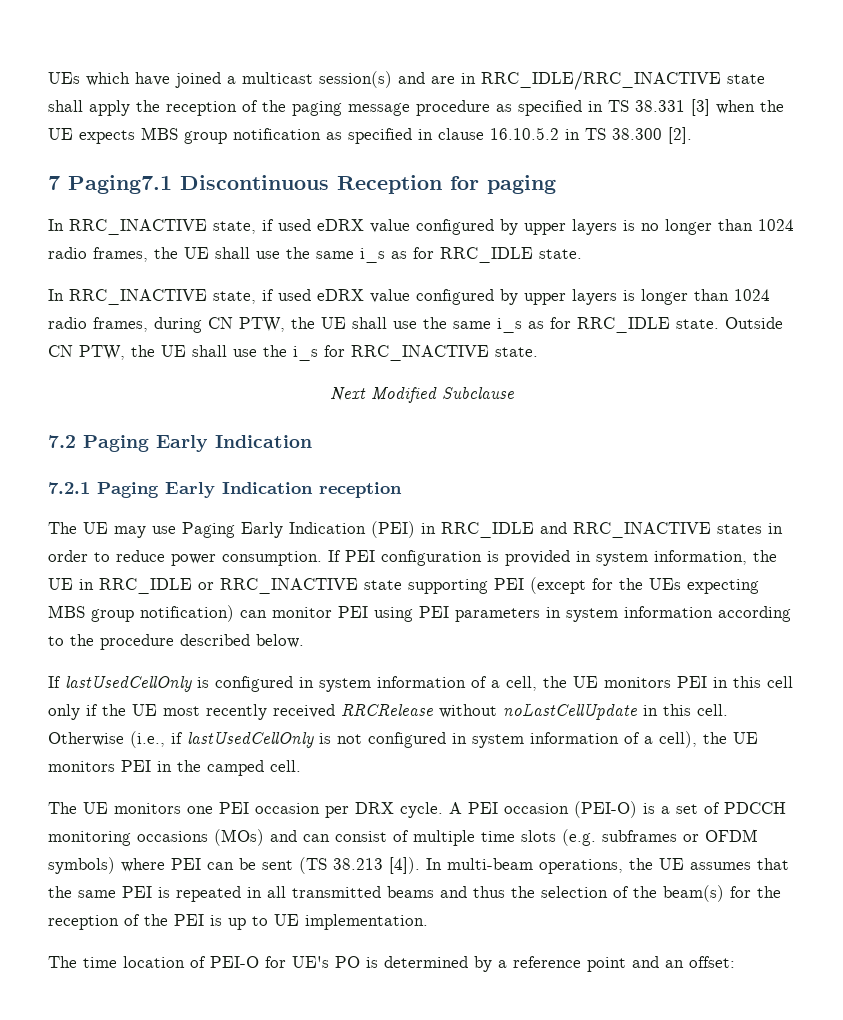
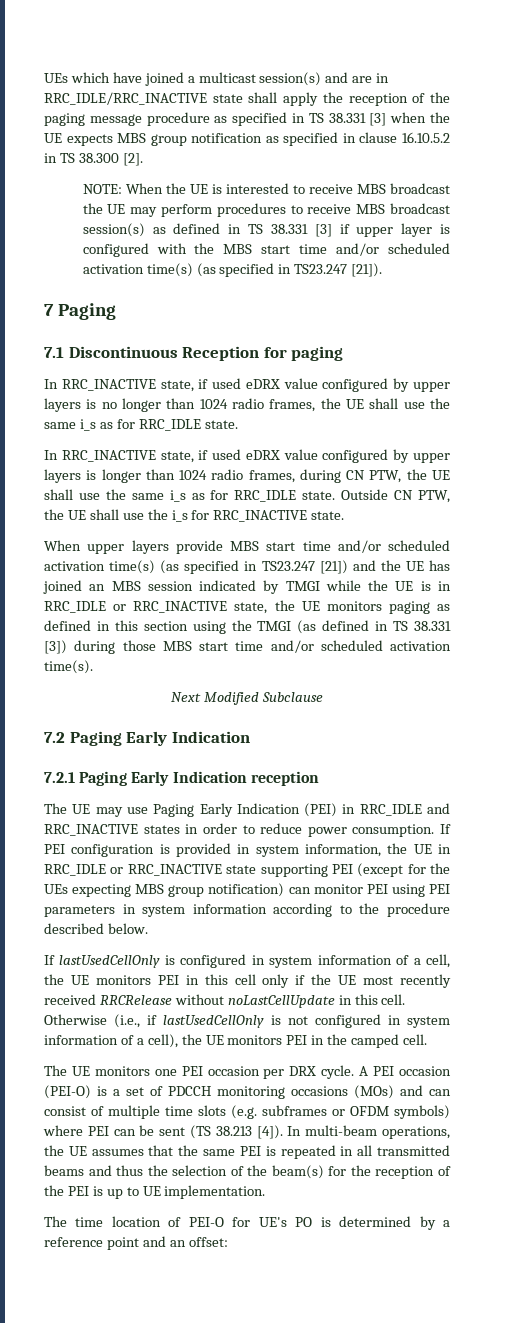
+ NOTE: When the UE is interested to receive MBS broadcast the UE may perform procedures to receive MBS broadcast session(s) as defined in TS 38.331 [3] if upper layer is configured with the MBS start time and/or scheduled activation time(s) (as specified in TS23.247 [21]).
- 7 Paging7.1 Discontinuous Reception for paging
+ 7 Paging
+ 7.1 Discontinuous Reception for paging
+ When upper layers provide MBS start time and/or scheduled activation time(s) (as specified in TS23.247 [21]) and the UE has joined an MBS session indicated by TMGI while the UE is in RRC_IDLE or RRC_INACTIVE state, the UE monitors paging as defined in this section using the TMGI (as defined in TS 38.331 [3]) during those MBS start time and/or scheduled activation time(s).

